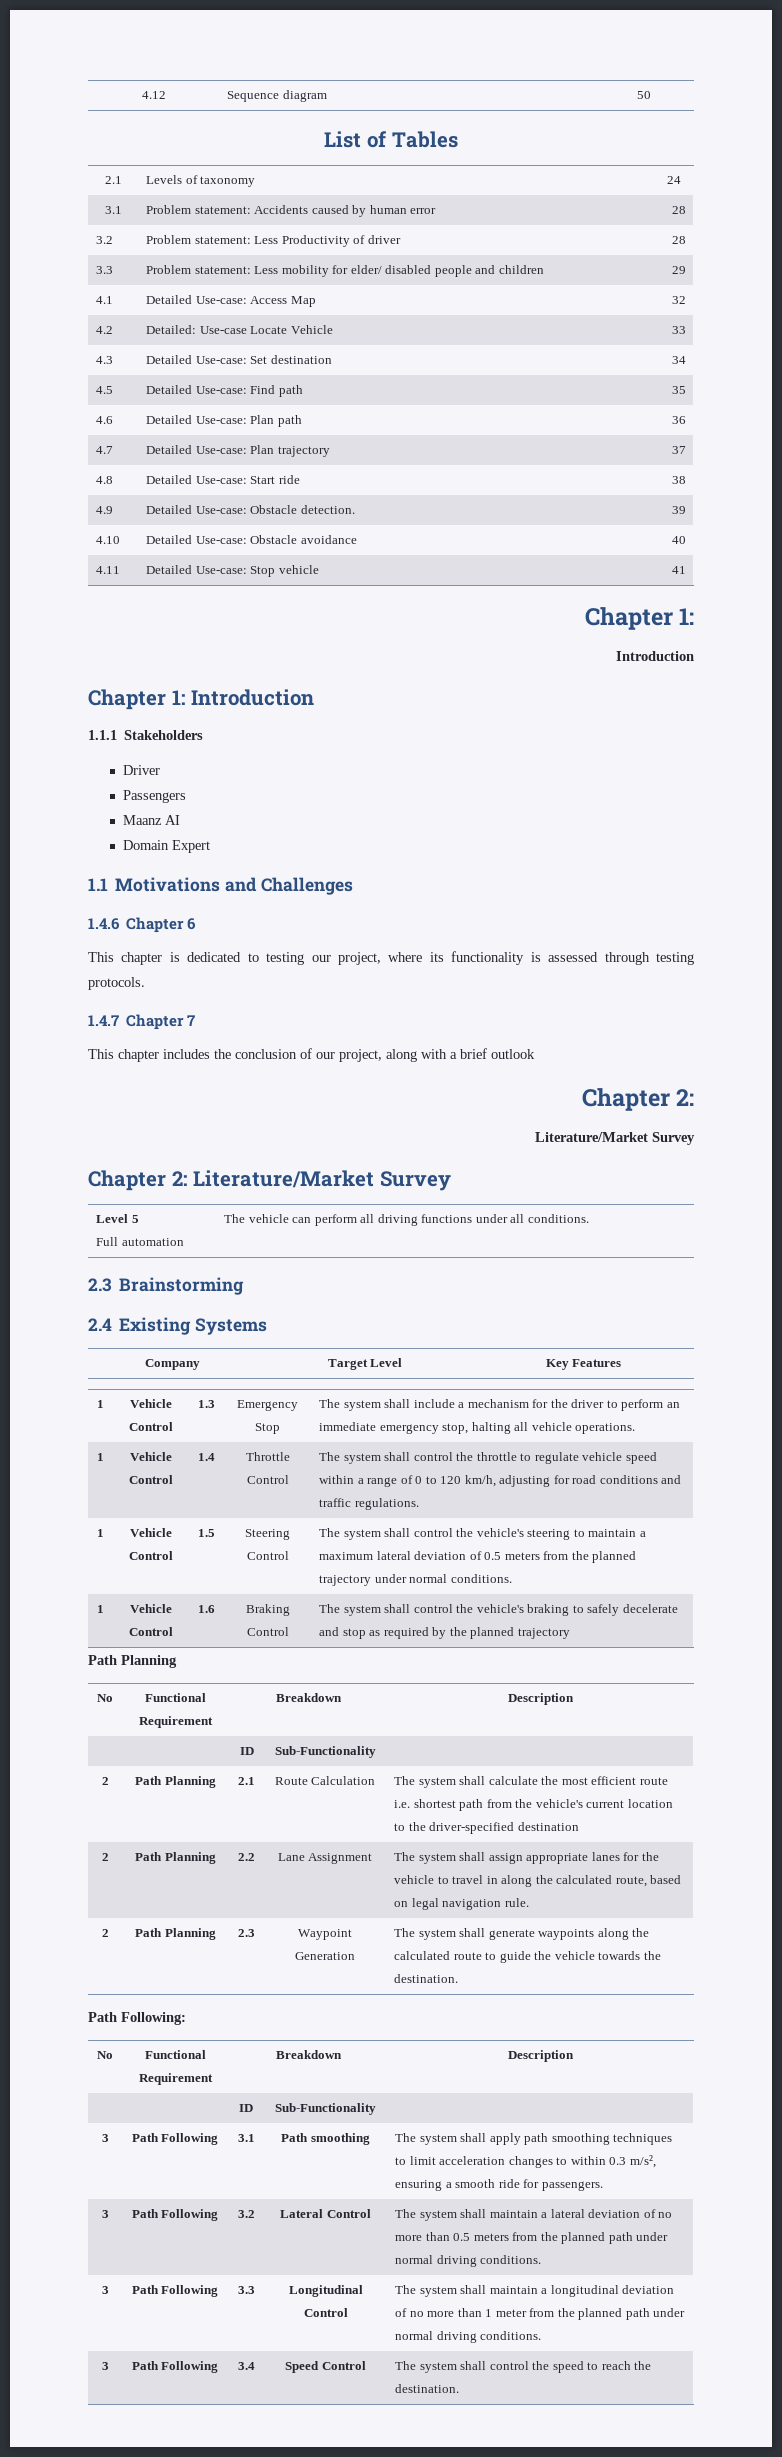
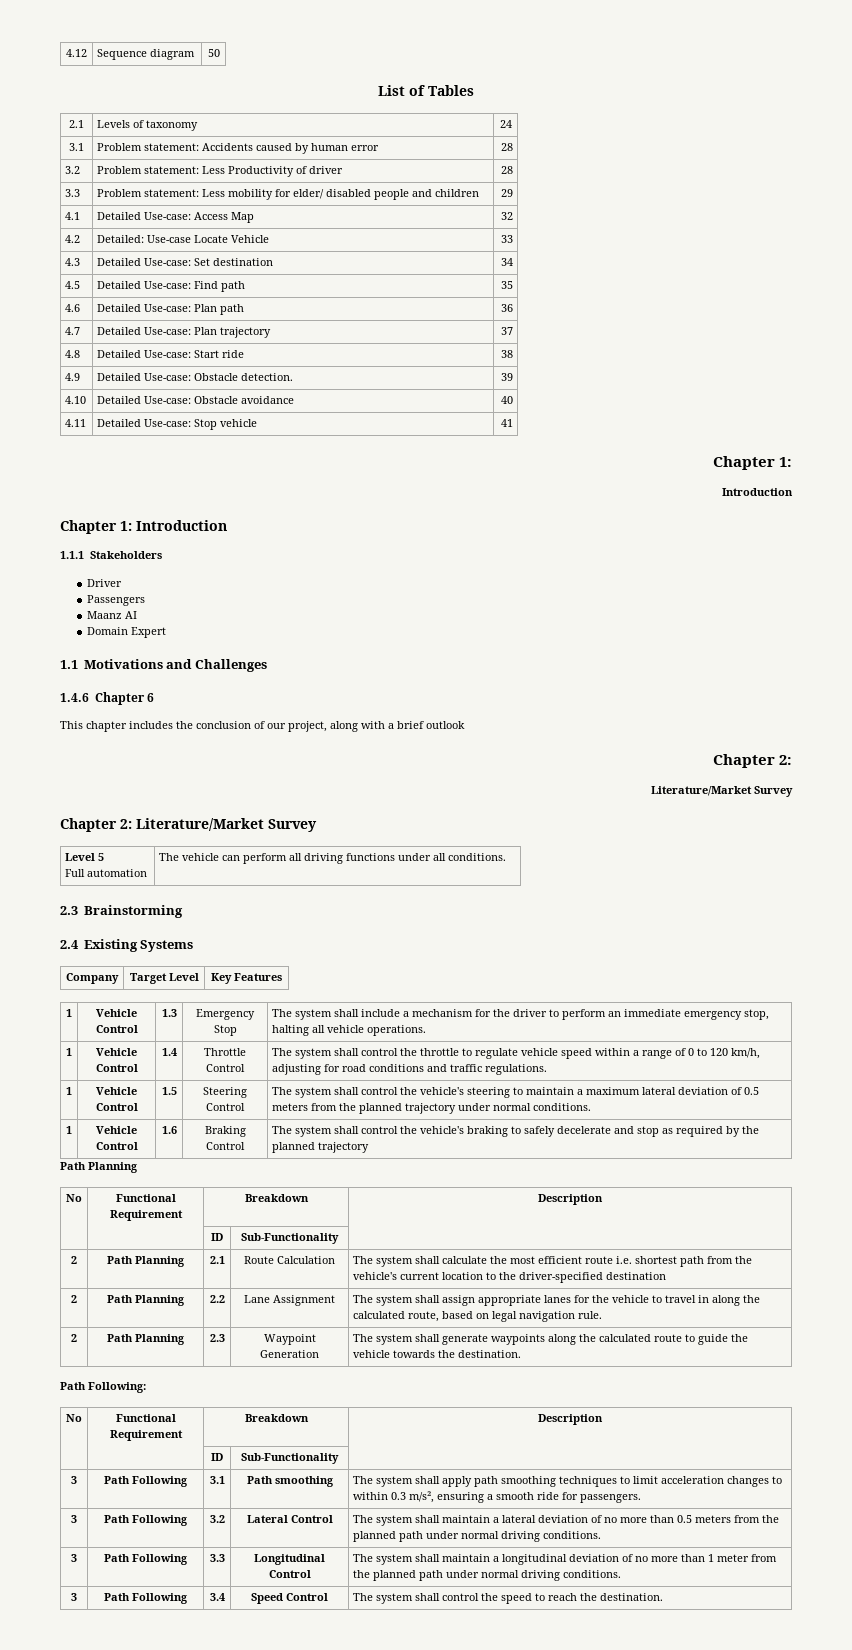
- This chapter is dedicated to testing our project, where its functionality is assessed through testing protocols.
- 1.4.7 Chapter 7

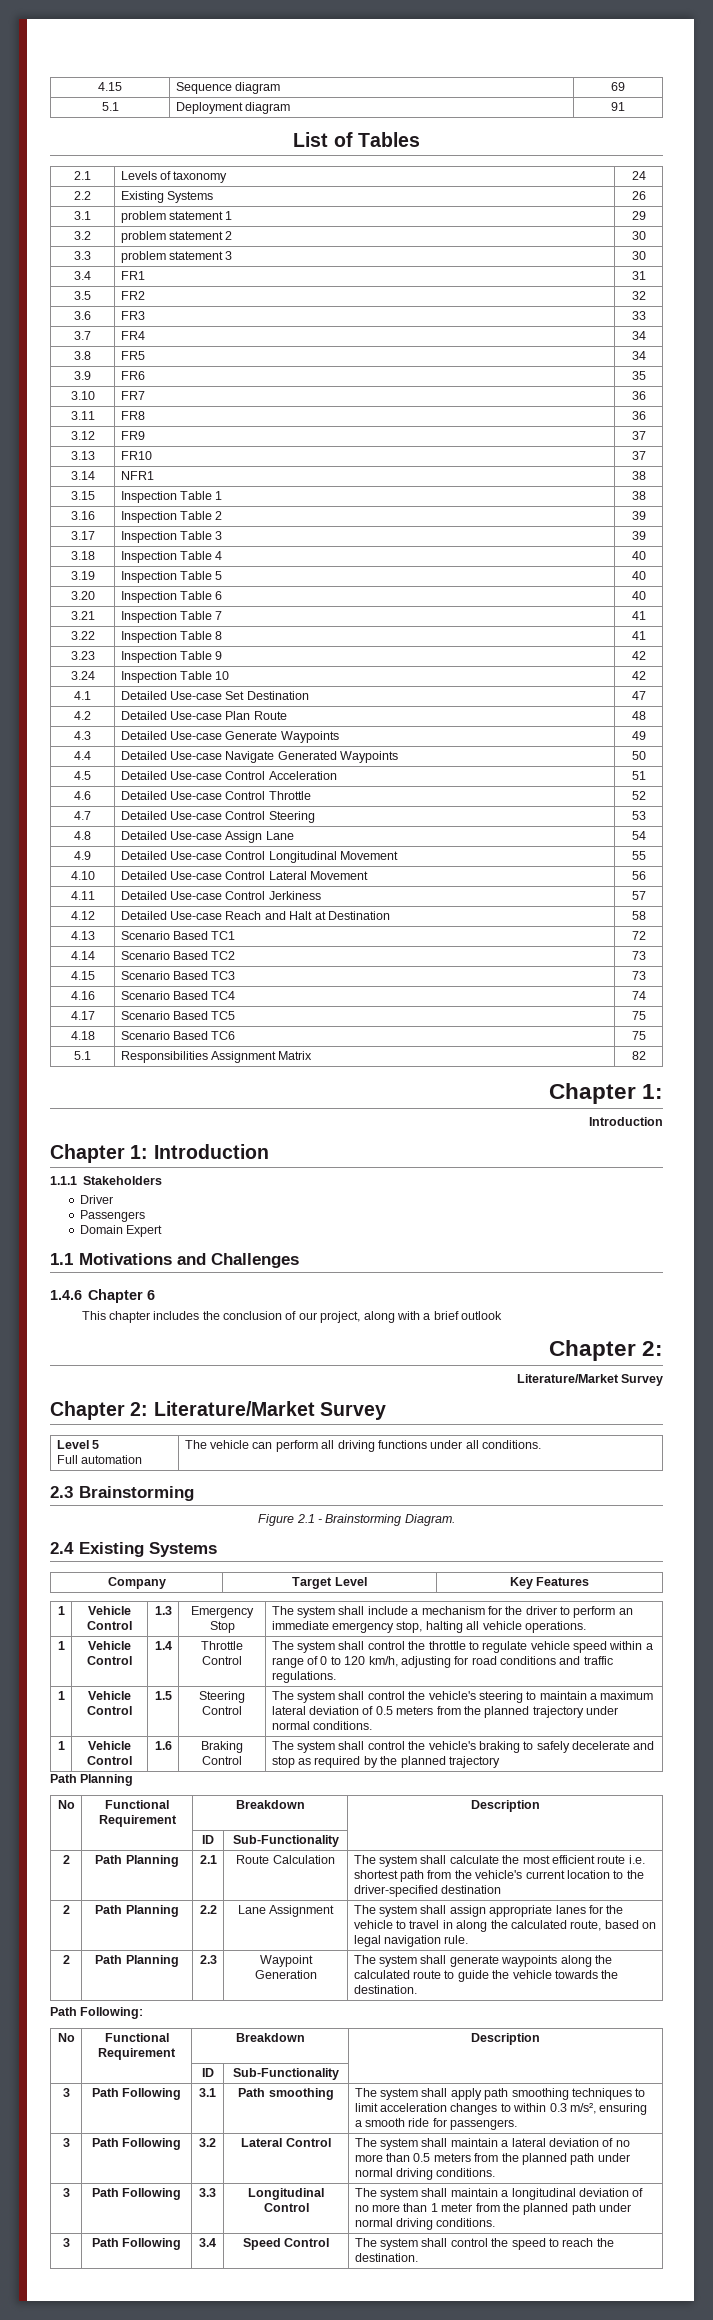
- 4.12 | Sequence diagram | 50
+ 4.15 | Sequence diagram | 69
+ 5.1 | Deployment diagram | 91
- 3.1 | Problem statement: Accidents caused by human error | 28
- 3.2 | Problem statement: Less Productivity of driver | 28
- 3.3 | Problem statement: Less mobility for elder/ disabled people and children | 29
- 4.1 | Detailed Use-case: Access Map | 32
- 4.2 | Detailed: Use-case Locate Vehicle | 33
- 4.3 | Detailed Use-case: Set destination | 34
- 4.5 | Detailed Use-case: Find path | 35
- 4.6 | Detailed Use-case: Plan path | 36
- 4.7 | Detailed Use-case: Plan trajectory | 37
- 4.8 | Detailed Use-case: Start ride | 38
- 4.9 | Detailed Use-case: Obstacle detection. | 39
- 4.10 | Detailed Use-case: Obstacle avoidance | 40
- 4.11 | Detailed Use-case: Stop vehicle | 41
+ 2.2 | Existing Systems | 26
+ 3.1 | problem statement 1 | 29
+ 3.2 | problem statement 2 | 30
+ 3.3 | problem statement 3 | 30
+ 3.4 | FR1 | 31
+ 3.5 | FR2 | 32
+ 3.6 | FR3 | 33
+ 3.7 | FR4 | 34
+ 3.8 | FR5 | 34
+ 3.9 | FR6 | 35
+ 3.10 | FR7 | 36
+ 3.11 | FR8 | 36
+ 3.12 | FR9 | 37
+ 3.13 | FR10 | 37
+ 3.14 | NFR1 | 38
+ 3.15 | Inspection Table 1 | 38
+ 3.16 | Inspection Table 2 | 39
+ 3.17 | Inspection Table 3 | 39
+ 3.18 | Inspection Table 4 | 40
+ 3.19 | Inspection Table 5 | 40
+ 3.20 | Inspection Table 6 | 40
+ 3.21 | Inspection Table 7 | 41
+ 3.22 | Inspection Table 8 | 41
+ 3.23 | Inspection Table 9 | 42
+ 3.24 | Inspection Table 10 | 42
+ 4.1 | Detailed Use-case Set Destination | 47
+ 4.2 | Detailed Use-case Plan Route | 48
+ 4.3 | Detailed Use-case Generate Waypoints | 49
+ 4.4 | Detailed Use-case Navigate Generated Waypoints | 50
+ 4.5 | Detailed Use-case Control Acceleration | 51
+ 4.6 | Detailed Use-case Control Throttle | 52
+ 4.7 | Detailed Use-case Control Steering | 53
+ 4.8 | Detailed Use-case Assign Lane | 54
+ 4.9 | Detailed Use-case Control Longitudinal Movement | 55
+ 4.10 | Detailed Use-case Control Lateral Movement | 56
+ 4.11 | Detailed Use-case Control Jerkiness | 57
+ 4.12 | Detailed Use-case Reach and Halt at Destination | 58
+ 4.13 | Scenario Based TC1 | 72
+ 4.14 | Scenario Based TC2 | 73
+ 4.15 | Scenario Based TC3 | 73
+ 4.16 | Scenario Based TC4 | 74
+ 4.17 | Scenario Based TC5 | 75
+ 4.18 | Scenario Based TC6 | 75
+ 5.1 | Responsibilities Assignment Matrix | 82
- Maanz AI
+ Figure 2.1 - Brainstorming Diagram.

